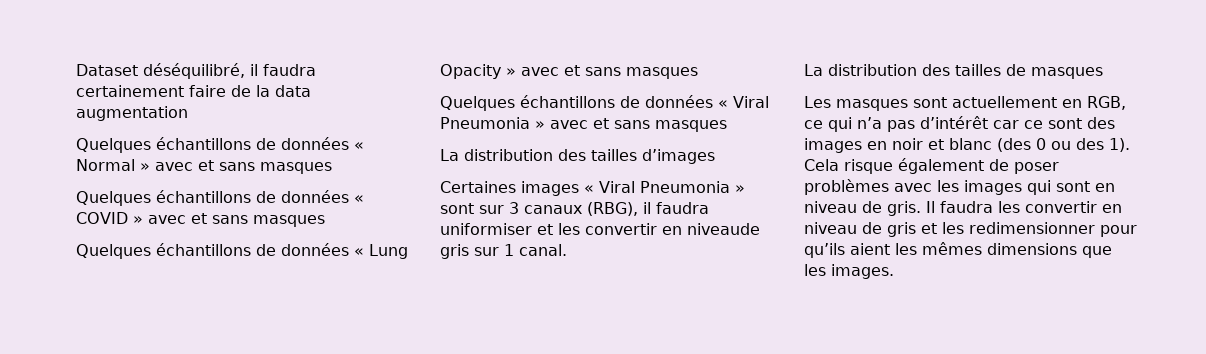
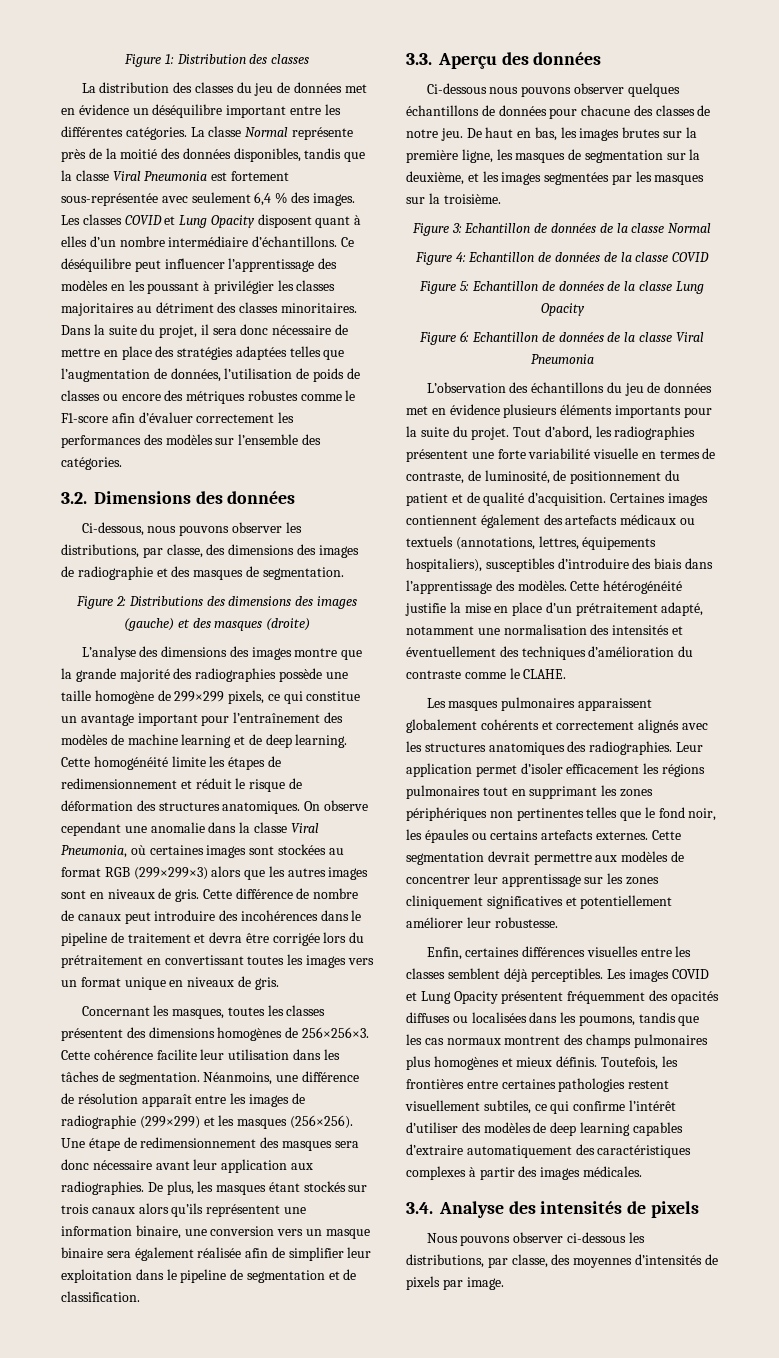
- Dataset déséquilibré, il faudra certainement faire de la data augmentation
- Quelques échantillons de données « Normal » avec et sans masques
- Quelques échantillons de données « COVID » avec et sans masques
- Quelques échantillons de données « Lung Opacity » avec et sans masques
- Quelques échantillons de données « Viral Pneumonia » avec et sans masques
- La distribution des tailles d’images
- Certaines images « Viral Pneumonia » sont sur 3 canaux (RBG), il faudra uniformiser et les convertir en niveaude gris sur 1 canal.
- La distribution des tailles de masques
- Les masques sont actuellement en RGB, ce qui n’a pas d’intérêt car ce sont des images en noir et blanc (des 0 ou des 1). Cela risque également de poser problèmes avec les images qui sont en niveau de gris. Il faudra les convertir en niveau de gris et les redimensionner pour qu’ils aient les mêmes dimensions que les images.
+ Figure 1: Distribution des classes
+ La distribution des classes du jeu de données met en évidence un déséquilibre important entre les différentes catégories. La classe Normal représente près de la moitié des données disponibles, tandis que la classe Viral Pneumonia est fortement sous-représentée avec seulement 6,4 % des images. Les classes COVID et Lung Opacity disposent quant à elles d’un nombre intermédiaire d’échantillons. Ce déséquilibre peut influencer l’apprentissage des modèles en les poussant à privilégier les classes majoritaires au détriment des classes minoritaires. Dans la suite du projet, il sera donc nécessaire de mettre en place des stratégies adaptées telles que l’augmentation de données, l’utilisation de poids de classes ou encore des métriques robustes comme le F1-score afin d’évaluer correctement les performances des modèles sur l’ensemble des catégories.
+ 3.2. Dimensions des données
+ Ci-dessous, nous pouvons observer les distributions, par classe, des dimensions des images de radiographie et des masques de segmentation.
+ Figure 2: Distributions des dimensions des images (gauche) et des masques (droite)
+ L’analyse des dimensions des images montre que la grande majorité des radiographies possède une taille homogène de 299×299 pixels, ce qui constitue un avantage important pour l’entraînement des modèles de machine learning et de deep learning. Cette homogénéité limite les étapes de redimensionnement et réduit le risque de déformation des structures anatomiques. On observe cependant une anomalie dans la classe Viral Pneumonia, où certaines images sont stockées au format RGB (299×299×3) alors que les autres images sont en niveaux de gris. Cette différence de nombre de canaux peut introduire des incohérences dans le pipeline de traitement et devra être corrigée lors du prétraitement en convertissant toutes les images vers un format unique en niveaux de gris.
+ Concernant les masques, toutes les classes présentent des dimensions homogènes de 256×256×3. Cette cohérence facilite leur utilisation dans les tâches de segmentation. Néanmoins, une différence de résolution apparaît entre les images de radiographie (299×299) et les masques (256×256). Une étape de redimensionnement des masques sera donc nécessaire avant leur application aux radiographies. De plus, les masques étant stockés sur trois canaux alors qu’ils représentent une information binaire, une conversion vers un masque binaire sera également réalisée afin de simplifier leur exploitation dans le pipeline de segmentation et de classification.
+ 3.3. Aperçu des données
+ Ci-dessous nous pouvons observer quelques échantillons de données pour chacune des classes de notre jeu. De haut en bas, les images brutes sur la première ligne, les masques de segmentation sur la deuxième, et les images segmentées par les masques sur la troisième.
+ Figure 3: Echantillon de données de la classe Normal
+ Figure 4: Echantillon de données de la classe COVID
+ Figure 5: Echantillon de données de la classe Lung Opacity
+ Figure 6: Echantillon de données de la classe Viral Pneumonia
+ L’observation des échantillons du jeu de données met en évidence plusieurs éléments importants pour la suite du projet. Tout d’abord, les radiographies présentent une forte variabilité visuelle en termes de contraste, de luminosité, de positionnement du patient et de qualité d’acquisition. Certaines images contiennent également des artefacts médicaux ou textuels (annotations, lettres, équipements hospitaliers), susceptibles d’introduire des biais dans l’apprentissage des modèles. Cette hétérogénéité justifie la mise en place d’un prétraitement adapté, notamment une normalisation des intensités et éventuellement des techniques d’amélioration du contraste comme le CLAHE.
+ Les masques pulmonaires apparaissent globalement cohérents et correctement alignés avec les structures anatomiques des radiographies. Leur application permet d’isoler efficacement les régions pulmonaires tout en supprimant les zones périphériques non pertinentes telles que le fond noir, les épaules ou certains artefacts externes. Cette segmentation devrait permettre aux modèles de concentrer leur apprentissage sur les zones cliniquement significatives et potentiellement améliorer leur robustesse.
+ Enfin, certaines différences visuelles entre les classes semblent déjà perceptibles. Les images COVID et Lung Opacity présentent fréquemment des opacités diffuses ou localisées dans les poumons, tandis que les cas normaux montrent des champs pulmonaires plus homogènes et mieux définis. Toutefois, les frontières entre certaines pathologies restent visuellement subtiles, ce qui confirme l’intérêt d’utiliser des modèles de deep learning capables d’extraire automatiquement des caractéristiques complexes à partir des images médicales.
+ 3.4. Analyse des intensités de pixels
+ Nous pouvons observer ci-dessous les distributions, par classe, des moyennes d’intensités de pixels par image.

